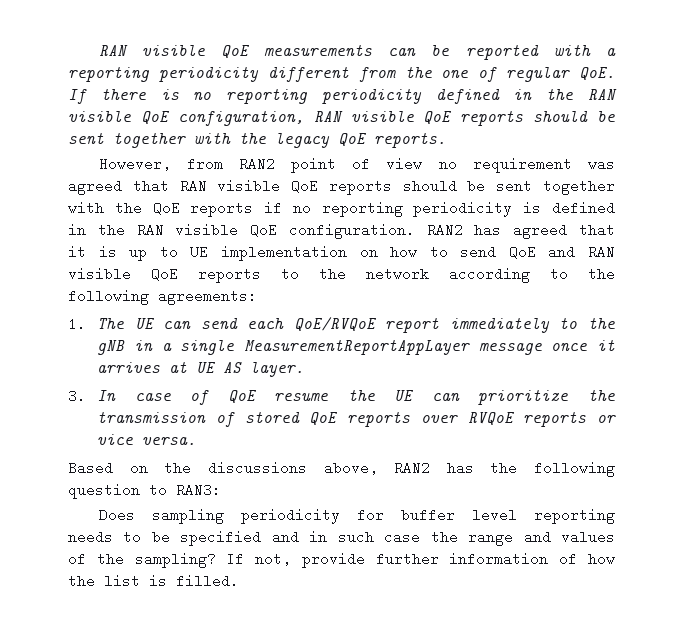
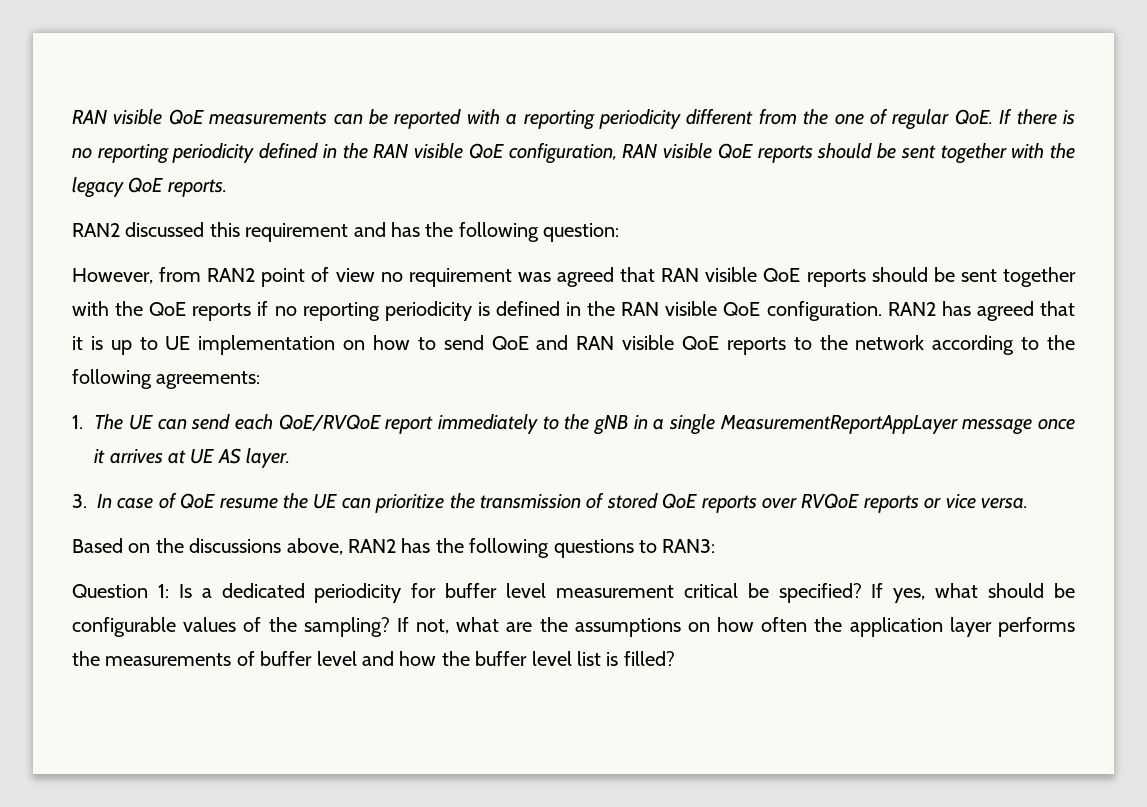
+ RAN2 discussed this requirement and has the following question:
- Based on the discussions above, RAN2 has the following question to RAN3:
+ Based on the discussions above, RAN2 has the following questions to RAN3:
- Does sampling periodicity for buffer level reporting needs to be specified and in such case the range and values of the sampling?
+ Question 1: Is a dedicated periodicity for buffer level measurement critical be specified? If yes, what should be configurable values of the sampling?
- If not, provide further information of how the list is filled.
+ If not, what are the assumptions on how often the application layer performs the measurements of buffer level and how the buffer level list is filled?

